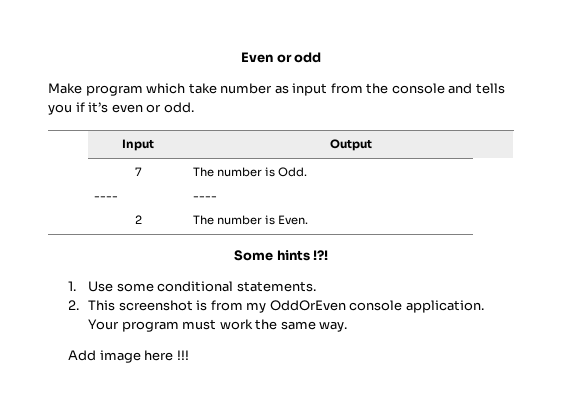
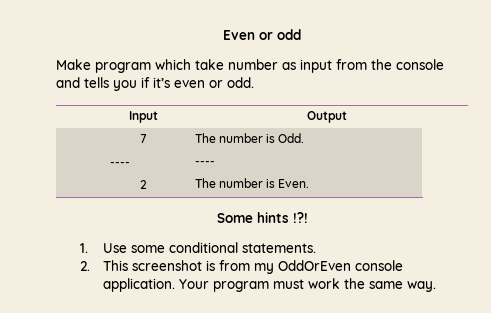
- Add image here !!!

